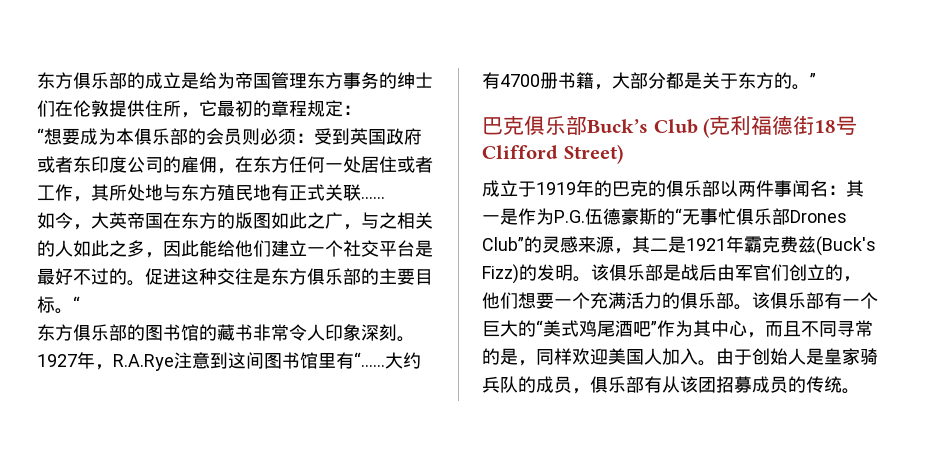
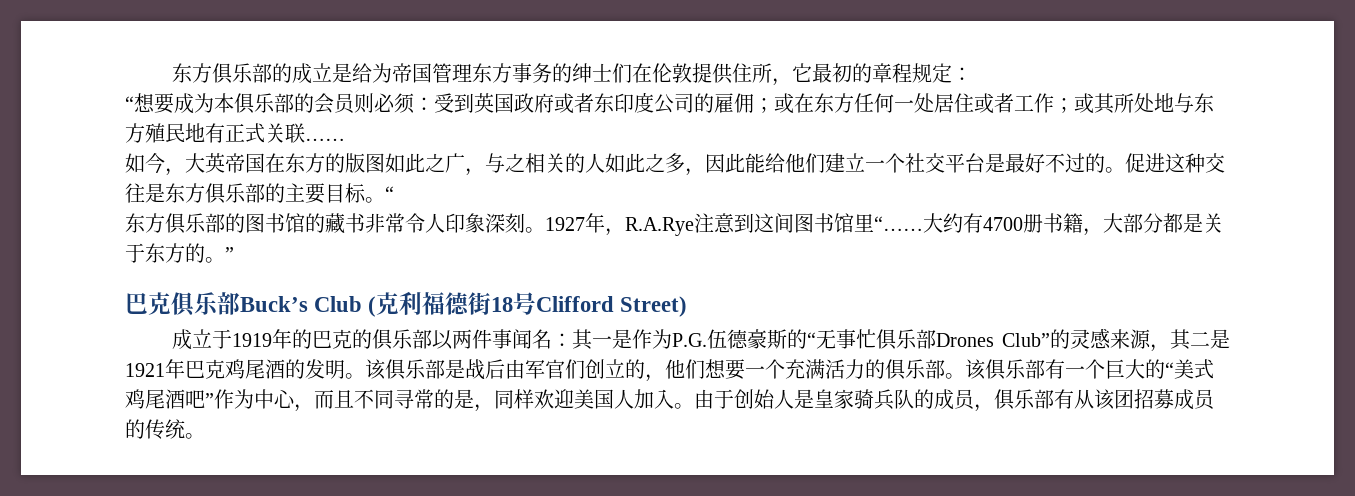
- “想要成为本俱乐部的会员则必须：受到英国政府或者东印度公司的雇佣，在东方任何一处居住或者工作，其所处地与东方殖民地有正式关联……
+ “想要成为本俱乐部的会员则必须：受到英国政府或者东印度公司的雇佣；或在东方任何一处居住或者工作；或其所处地与东方殖民地有正式关联……
- 1927年，R.A.Rye注意到这间图书馆里有“……
+ 1927年，R.A.Rye注意到这间图书馆里“……
- 成立于1919年的巴克的俱乐部以两件事闻名：其一是作为P.G.伍德豪斯的“无事忙俱乐部Drones Club”的灵感来源，其二是1921年霸克费兹(Buck's Fizz)的发明。
+ 成立于1919年的巴克的俱乐部以两件事闻名：其一是作为P.G.伍德豪斯的“无事忙俱乐部Drones Club”的灵感来源，其二是1921年巴克鸡尾酒的发明。
- 该俱乐部有一个巨大的“美式鸡尾酒吧”作为其中心，而且不同寻常的是，同样欢迎美国人加入。
+ 该俱乐部有一个巨大的“美式鸡尾酒吧”作为中心，而且不同寻常的是，同样欢迎美国人加入。

